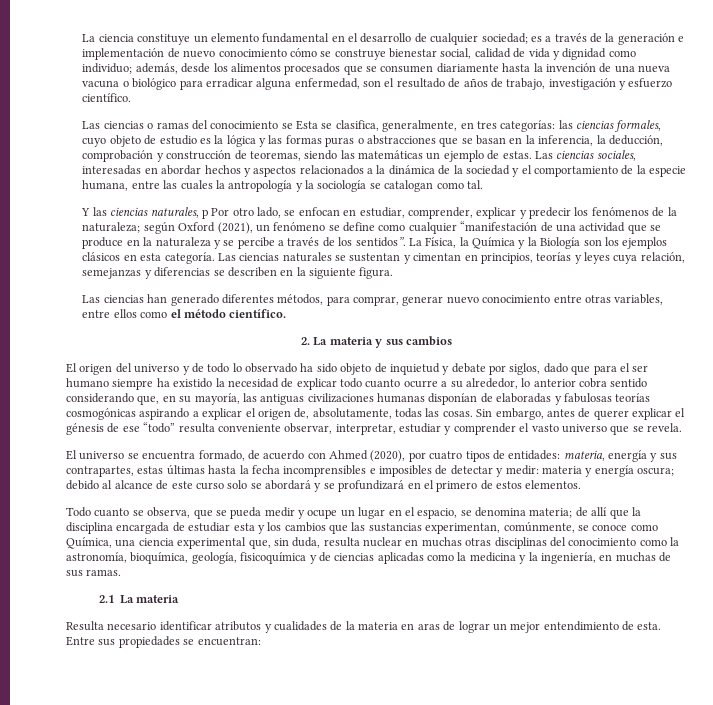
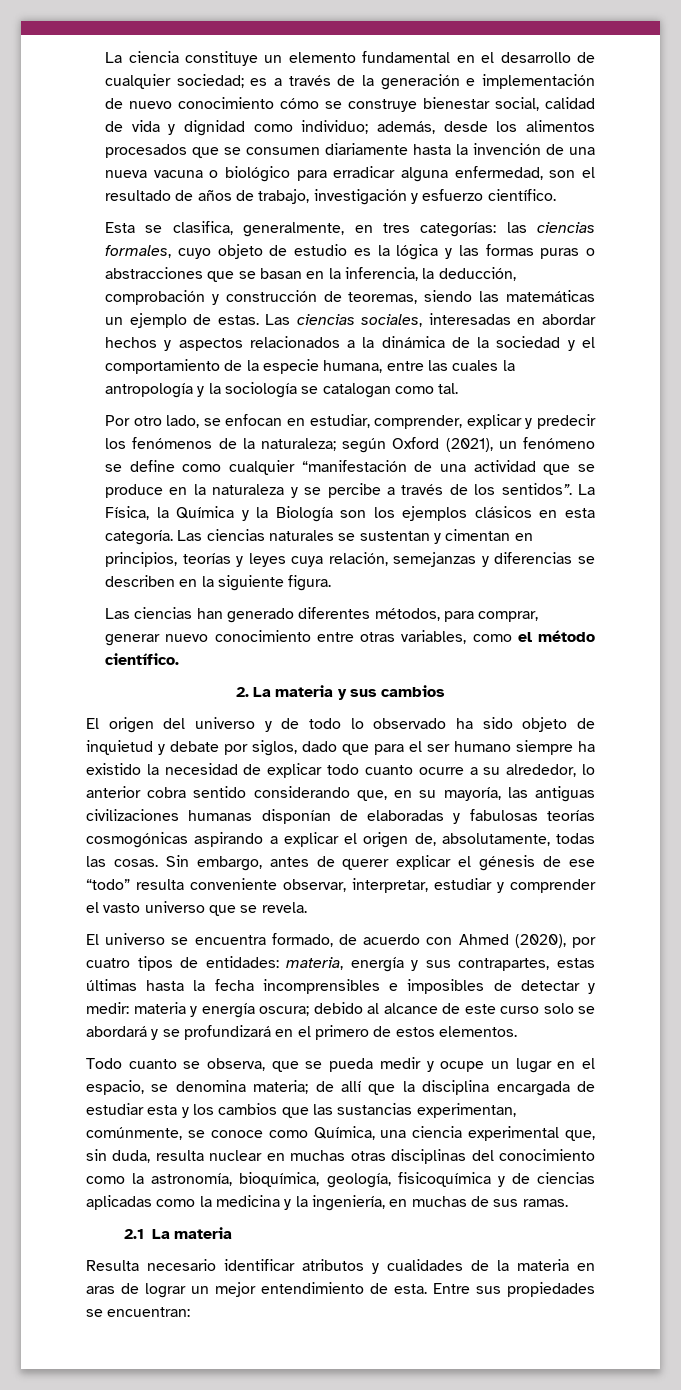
- Las ciencias o ramas del conocimiento se Esta se clasifica, generalmente, en tres categorías: las ciencias formales, cuyo objeto de estudio es la lógica y las formas puras o abstracciones que se basan en la inferencia, la deducción, comprobación y construcción de teoremas, siendo las matemáticas un ejemplo de estas.
+ Esta se clasifica, generalmente, en tres categorías: las ciencias formales, cuyo objeto de estudio es la lógica y las formas puras o abstracciones que se basan en la inferencia, la deducción, comprobación y construcción de teoremas, siendo las matemáticas un ejemplo de estas.
- Y las ciencias naturales, p Por otro lado, se enfocan en estudiar, comprender, explicar y predecir los fenómenos de la naturaleza; según Oxford (2021), un fenómeno se define como cualquier “manifestación de una actividad que se produce en la naturaleza y se percibe a través de los sentidos”.
+ Por otro lado, se enfocan en estudiar, comprender, explicar y predecir los fenómenos de la naturaleza; según Oxford (2021), un fenómeno se define como cualquier “manifestación de una actividad que se produce en la naturaleza y se percibe a través de los sentidos”.
- Las ciencias han generado diferentes métodos, para comprar, generar nuevo conocimiento entre otras variables, entre ellos como el método científico.
+ Las ciencias han generado diferentes métodos, para comprar, generar nuevo conocimiento entre otras variables, como el método científico.

